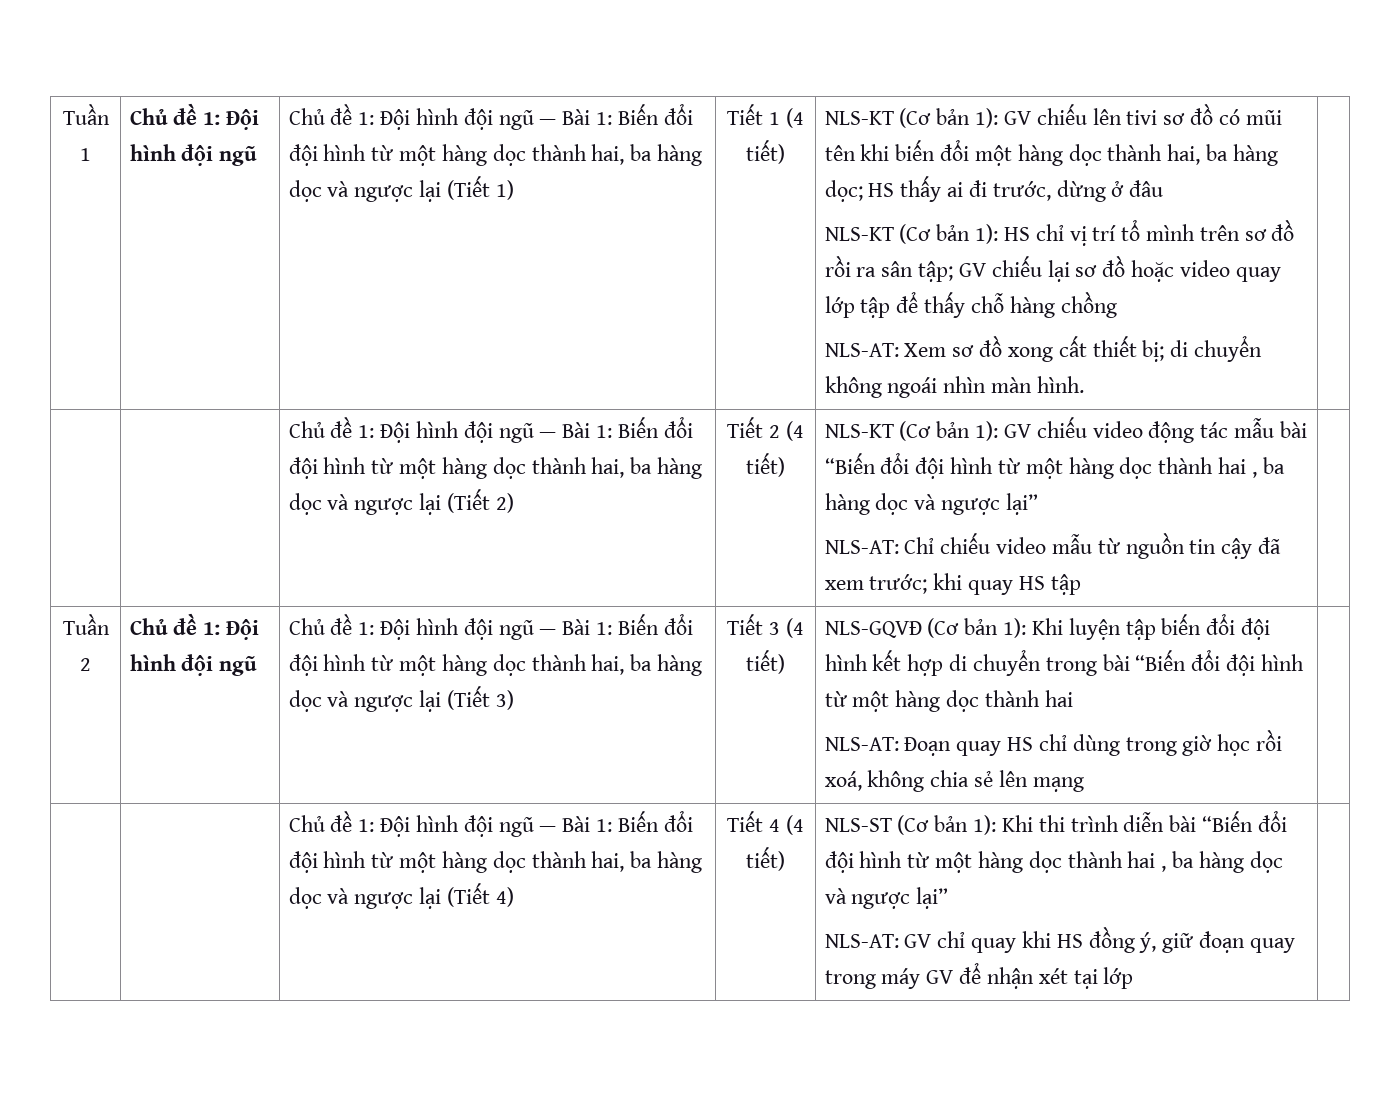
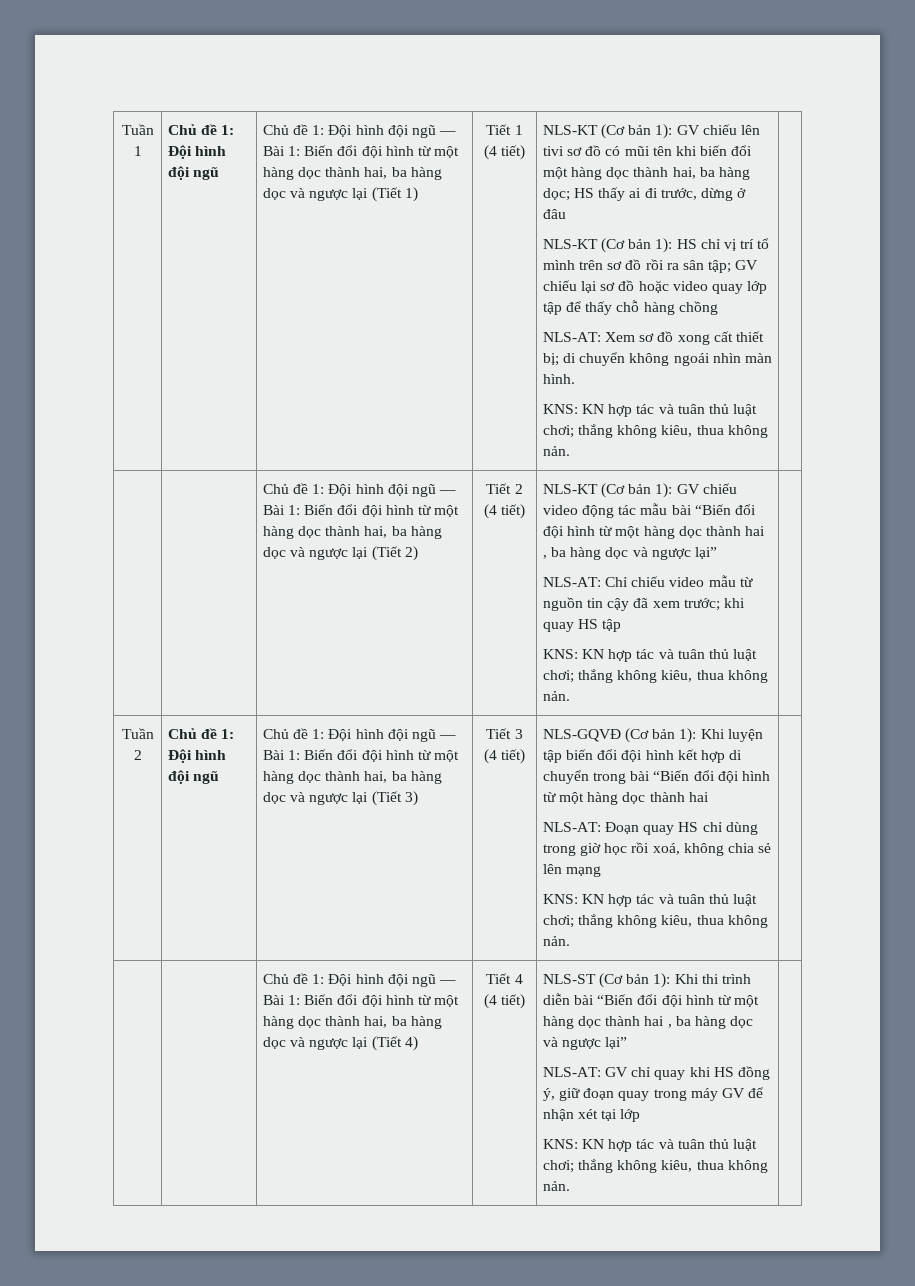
  NLS-AT: Xem sơ đồ xong cất thiết bị; di chuyển không ngoái nhìn màn hình.
+ KNS: KN hợp tác và tuân thủ luật chơi; thắng không kiêu, thua không nản.
  NLS-AT: Chỉ chiếu video mẫu từ nguồn tin cậy đã xem trước; khi quay HS tập
+ KNS: KN hợp tác và tuân thủ luật chơi; thắng không kiêu, thua không nản.
  NLS-AT: Đoạn quay HS chỉ dùng trong giờ học rồi xoá, không chia sẻ lên mạng
+ KNS: KN hợp tác và tuân thủ luật chơi; thắng không kiêu, thua không nản.
  NLS-AT: GV chỉ quay khi HS đồng ý, giữ đoạn quay trong máy GV để nhận xét tại lớp
+ KNS: KN hợp tác và tuân thủ luật chơi; thắng không kiêu, thua không nản.

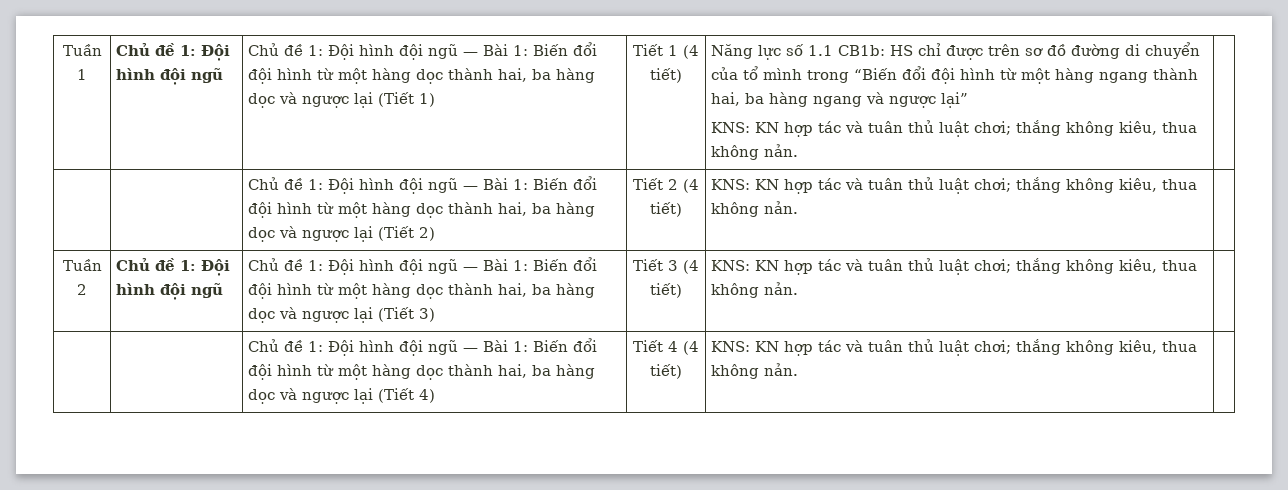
- NLS-KT (Cơ bản 1): GV chiếu lên tivi sơ đồ có mũi tên khi biến đổi một hàng dọc thành hai, ba hàng dọc; HS thấy ai đi trước, dừng ở đâu
- NLS-KT (Cơ bản 1): HS chỉ vị trí tổ mình trên sơ đồ rồi ra sân tập; GV chiếu lại sơ đồ hoặc video quay lớp tập để thấy chỗ hàng chồng
- NLS-AT: Xem sơ đồ xong cất thiết bị; di chuyển không ngoái nhìn màn hình.
+ Năng lực số 1.1 CB1b: HS chỉ được trên sơ đồ đường di chuyển của tổ mình trong “Biến đổi đội hình từ một hàng ngang thành hai, ba hàng ngang và ngược lại”
- NLS-KT (Cơ bản 1): GV chiếu video động tác mẫu bài “Biến đổi đội hình từ một hàng dọc thành hai , ba hàng dọc và ngược lại”
- NLS-AT: Chỉ chiếu video mẫu từ nguồn tin cậy đã xem trước; khi quay HS tập
- NLS-GQVĐ (Cơ bản 1): Khi luyện tập biến đổi đội hình kết hợp di chuyển trong bài “Biến đổi đội hình từ một hàng dọc thành hai
- NLS-AT: Đoạn quay HS chỉ dùng trong giờ học rồi xoá, không chia sẻ lên mạng
- NLS-ST (Cơ bản 1): Khi thi trình diễn bài “Biến đổi đội hình từ một hàng dọc thành hai , ba hàng dọc và ngược lại”
- NLS-AT: GV chỉ quay khi HS đồng ý, giữ đoạn quay trong máy GV để nhận xét tại lớp

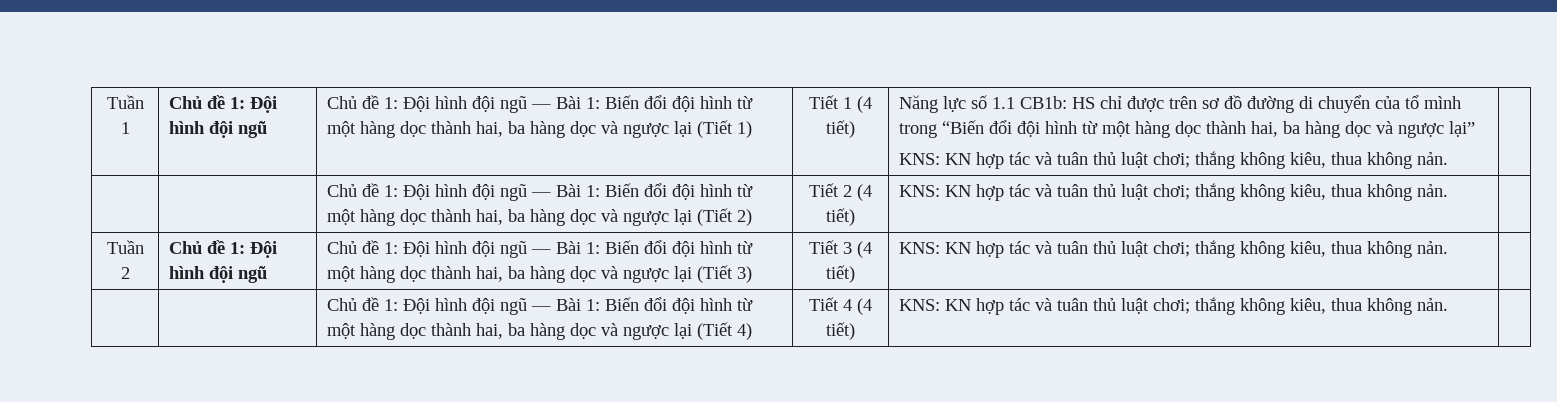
- Năng lực số 1.1 CB1b: HS chỉ được trên sơ đồ đường di chuyển của tổ mình trong “Biến đổi đội hình từ một hàng ngang thành hai, ba hàng ngang và ngược lại”
+ Năng lực số 1.1 CB1b: HS chỉ được trên sơ đồ đường di chuyển của tổ mình trong “Biến đổi đội hình từ một hàng dọc thành hai, ba hàng dọc và ngược lại”

